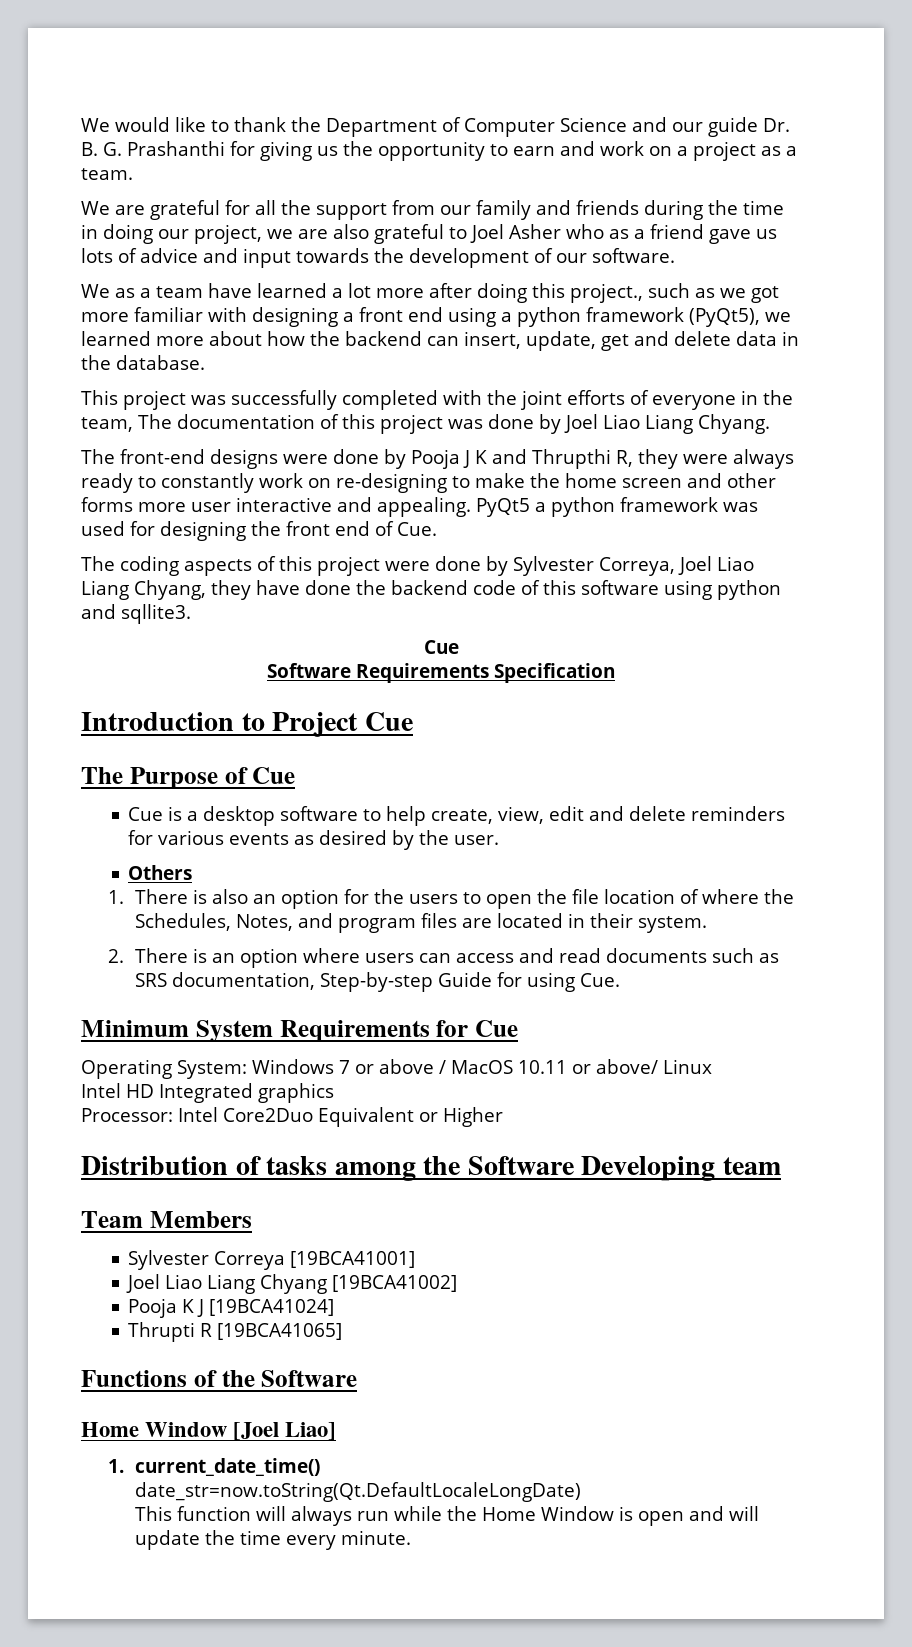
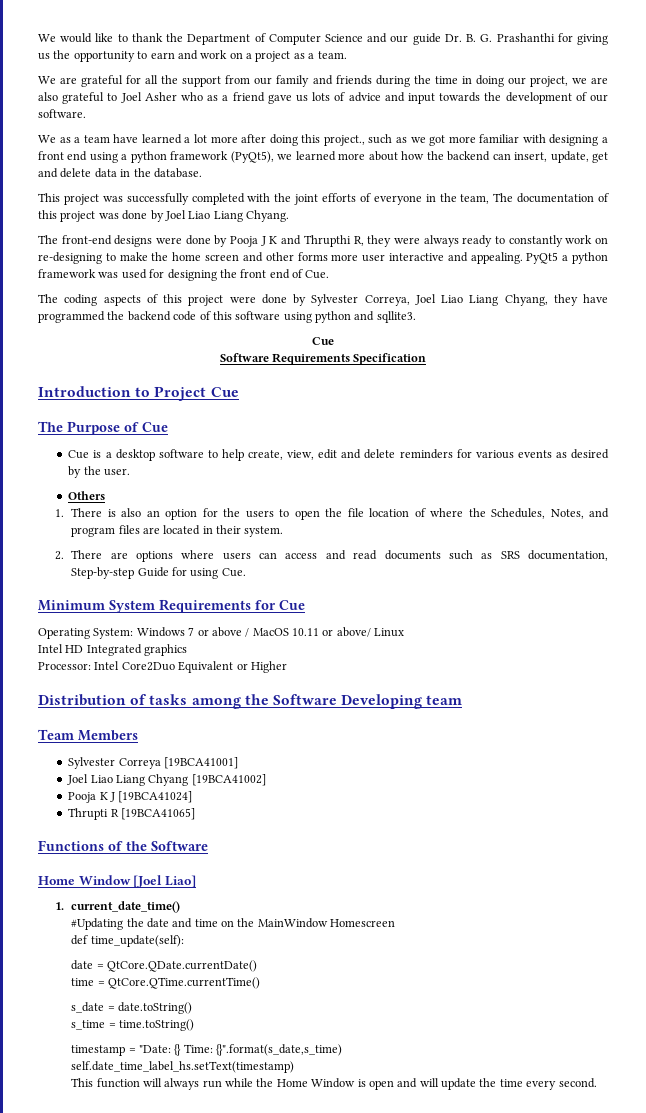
- The coding aspects of this project were done by Sylvester Correya, Joel Liao Liang Chyang, they have done the backend code of this software using python and sqllite3.
+ The coding aspects of this project were done by Sylvester Correya, Joel Liao Liang Chyang, they have programmed the backend code of this software using python and sqllite3.
- 2. There is an option where users can access and read documents such as SRS documentation, Step-by-step Guide for using Cue.
+ 2. There are options where users can access and read documents such as SRS documentation, Step-by-step Guide for using Cue.
- date_str=now.toString(Qt.DefaultLocaleLongDate)
+ #Updating the date and time on the MainWindow Homescreen
+ def time_update(self):
+ date = QtCore.QDate.currentDate()
+ time = QtCore.QTime.currentTime()
+ s_date = date.toString()
+ s_time = time.toString()
+ timestamp = "Date: {} Time: {}".format(s_date,s_time)
+ self.date_time_label_hs.setText(timestamp)
- This function will always run while the Home Window is open and will update the time every minute.
+ This function will always run while the Home Window is open and will update the time every second.

